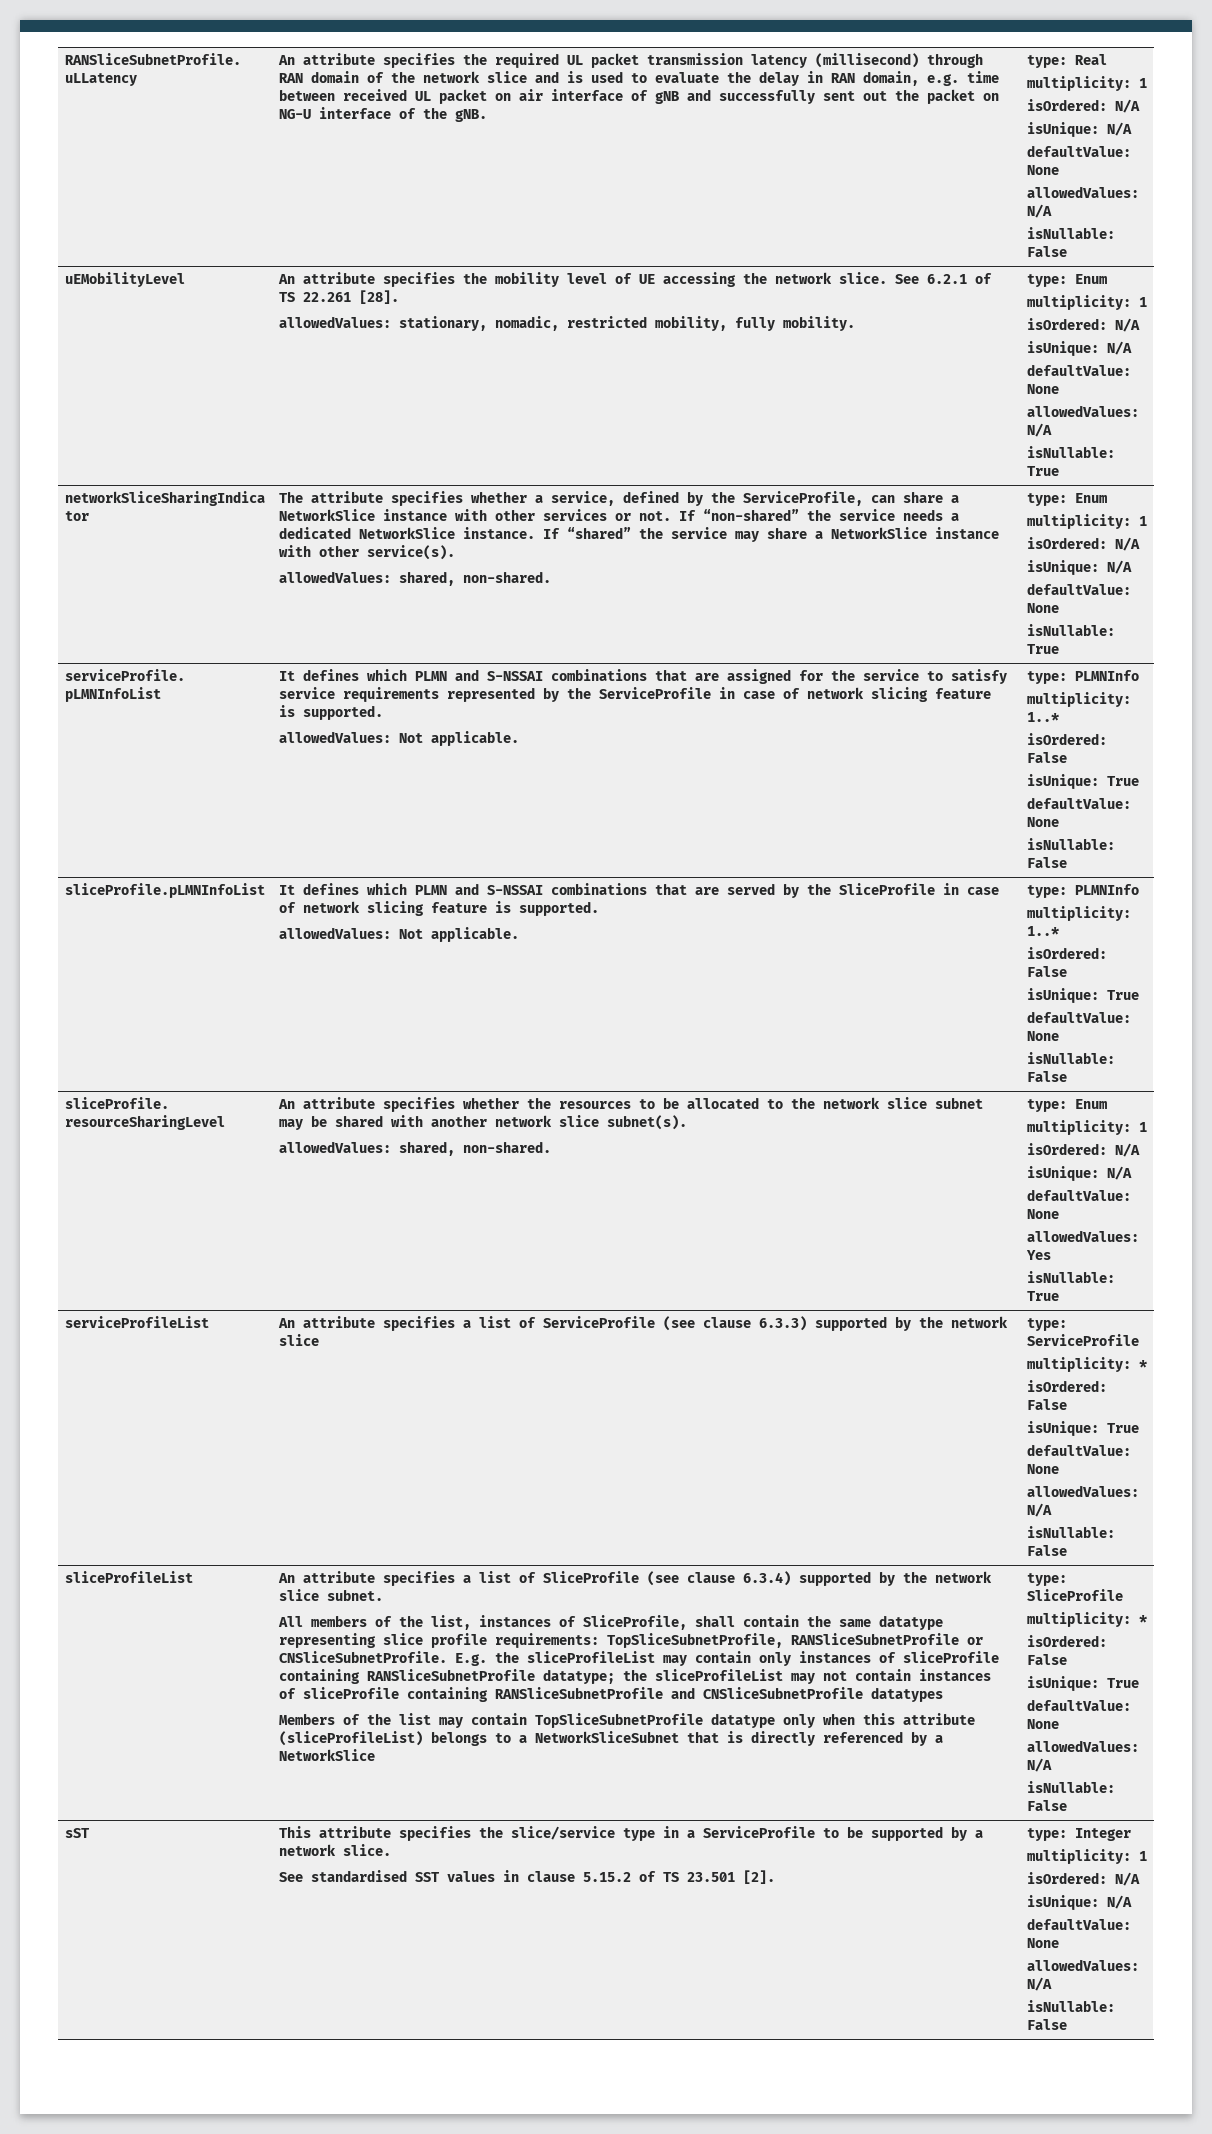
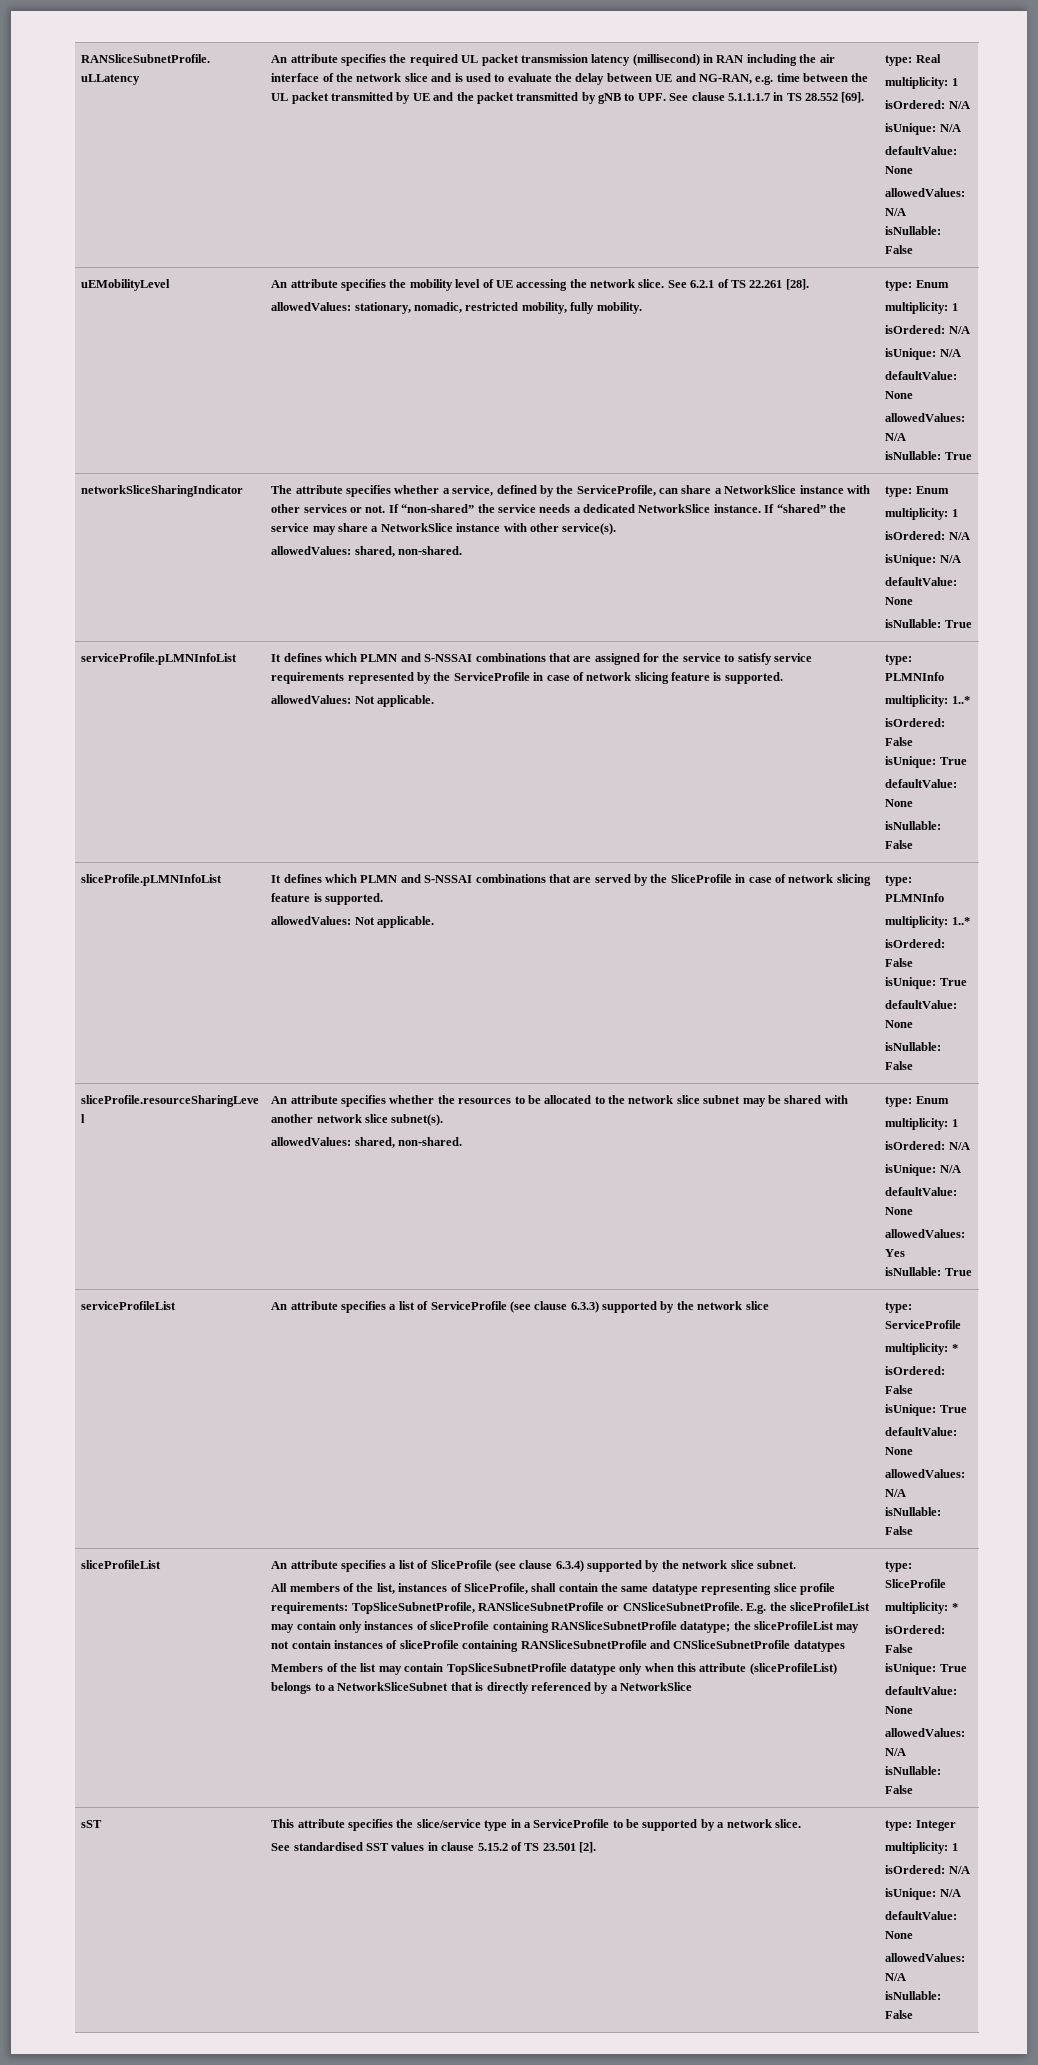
- An attribute specifies the required UL packet transmission latency (millisecond) through RAN domain of the network slice and is used to evaluate the delay in RAN domain, e.g. time between received UL packet on air interface of gNB and successfully sent out the packet on NG-U interface of the gNB.
+ An attribute specifies the required UL packet transmission latency (millisecond) in RAN including the air interface of the network slice and is used to evaluate the delay between UE and NG-RAN, e.g. time between the UL packet transmitted by UE and the packet transmitted by gNB to UPF. See clause 5.1.1.1.7 in TS 28.552 [69].

